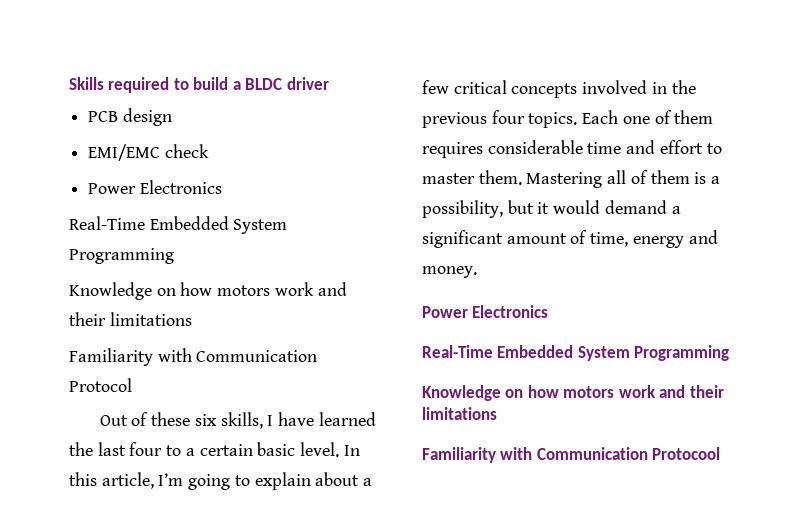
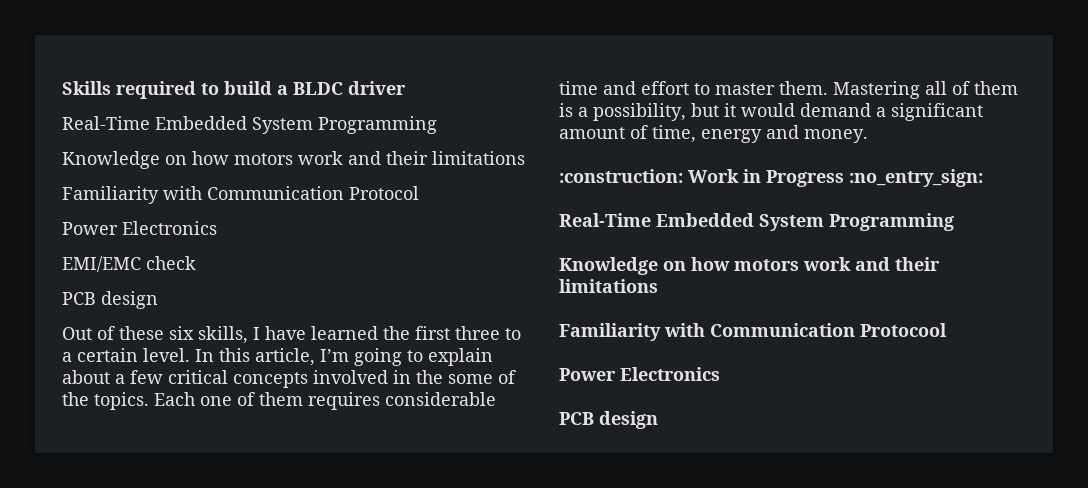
- PCB design
- EMI/EMC check
- Power Electronics
  Familiarity with Communication Protocol
+ Power Electronics
+ EMI/EMC check
+ PCB design
- Out of these six skills, I have learned the last four to a certain basic level.
+ Out of these six skills, I have learned the first three to a certain level.
- In this article, I’m going to explain about a few critical concepts involved in the previous four topics.
+ In this article, I’m going to explain about a few critical concepts involved in the some of the topics.
  Mastering all of them is a possibility, but it would demand a significant amount of time, energy and money.
- Power Electronics
+ :construction: Work in Progress :no_entry_sign:
  Familiarity with Communication Protocool
+ Power Electronics
+ PCB design

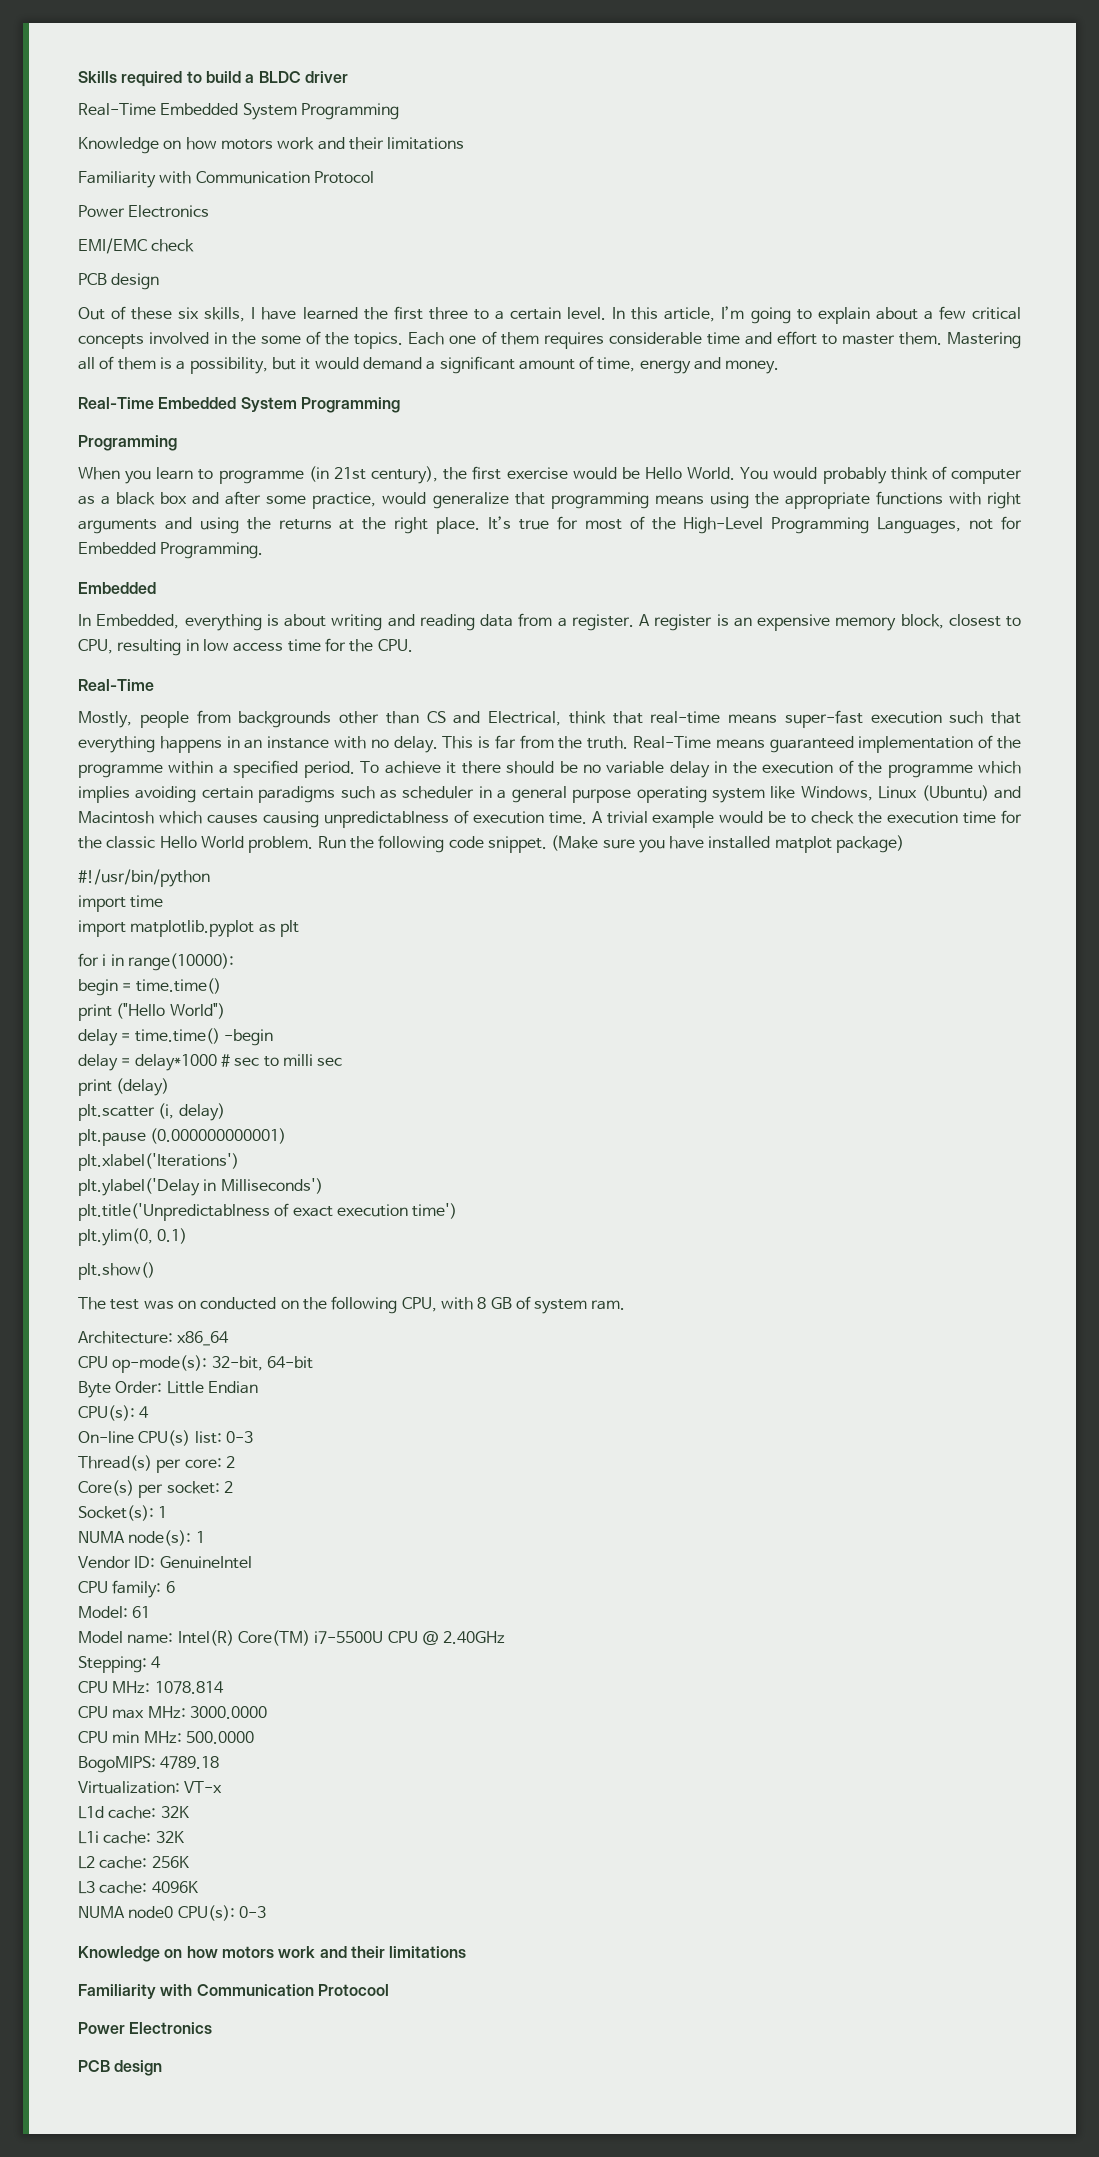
  Mastering all of them is a possibility, but it would demand a significant amount of time, energy and money.
- :construction: Work in Progress :no_entry_sign:
  Real-Time Embedded System Programming
+ Programming
+ When you learn to programme (in 21st century), the first exercise would be Hello World. You would probably think of computer as a black box and after some practice, would generalize that programming means using the appropriate functions with right arguments and using the returns at the right place. It’s true for most of the High-Level Programming Languages, not for Embedded Programming.
+ Embedded
+ In Embedded, everything is about writing and reading data from a register. A register is an expensive memory block, closest to CPU, resulting in low access time for the CPU.
+ Real-Time
+ Mostly, people from backgrounds other than CS and Electrical, think that real-time means super-fast execution such that everything happens in an instance with no delay. This is far from the truth. Real-Time means guaranteed implementation of the programme within a specified period. To achieve it there should be no variable delay in the execution of the programme which implies avoiding certain paradigms such as scheduler in a general purpose operating system like Windows, Linux (Ubuntu) and Macintosh which causes causing unpredictablness of execution time. A trivial example would be to check the execution time for the classic Hello World problem. Run the following code snippet. (Make sure you have installed matplot package)
+ #!/usr/bin/python
+ import time
+ import matplotlib.pyplot as plt
+ for i in range(10000):
+ begin = time.time()
+ print ("Hello World")
+ delay = time.time() -begin
+ delay = delay*1000 # sec to milli sec
+ print (delay)
+ plt.scatter (i, delay)
+ plt.pause (0.000000000001)
+ plt.xlabel('Iterations')
+ plt.ylabel('Delay in Milliseconds')
+ plt.title('Unpredictablness of exact execution time')
+ plt.ylim(0, 0.1)
+ plt.show()
+ The test was on conducted on the following CPU, with 8 GB of system ram.
+ Architecture: x86_64
+ CPU op-mode(s): 32-bit, 64-bit
+ Byte Order: Little Endian
+ CPU(s): 4
+ On-line CPU(s) list: 0-3
+ Thread(s) per core: 2
+ Core(s) per socket: 2
+ Socket(s): 1
+ NUMA node(s): 1
+ Vendor ID: GenuineIntel
+ CPU family: 6
+ Model: 61
+ Model name: Intel(R) Core(TM) i7-5500U CPU @ 2.40GHz
+ Stepping: 4
+ CPU MHz: 1078.814
+ CPU max MHz: 3000.0000
+ CPU min MHz: 500.0000
+ BogoMIPS: 4789.18
+ Virtualization: VT-x
+ L1d cache: 32K
+ L1i cache: 32K
+ L2 cache: 256K
+ L3 cache: 4096K
+ NUMA node0 CPU(s): 0-3

